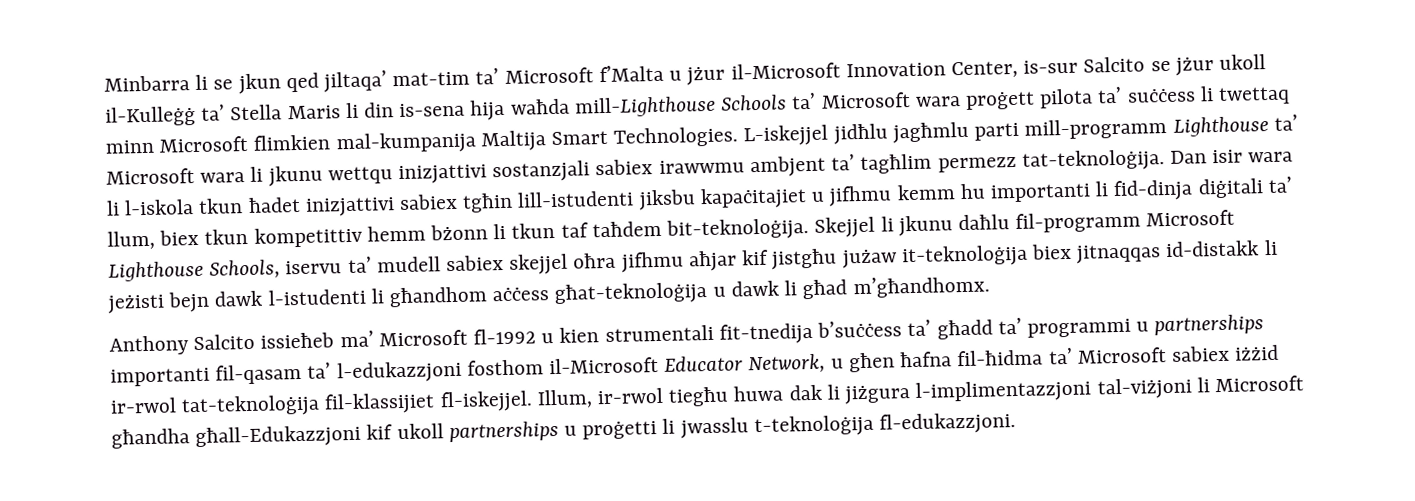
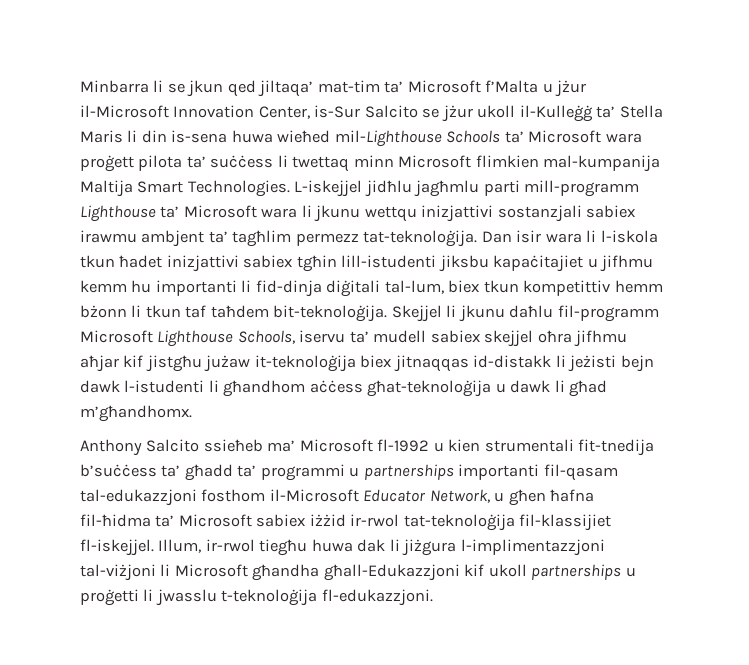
- Minbarra li se jkun qed jiltaqa’ mat-tim ta’ Microsoft f’Malta u jżur il-Microsoft Innovation Center, is-sur Salcito se jżur ukoll il-Kulleġġ ta’ Stella Maris li din is-sena hija waħda mill-Lighthouse Schools ta’ Microsoft wara proġett pilota ta’ suċċess li twettaq minn Microsoft flimkien mal-kumpanija Maltija Smart Technologies.
+ Minbarra li se jkun qed jiltaqa’ mat-tim ta’ Microsoft f’Malta u jżur il-Microsoft Innovation Center, is-Sur Salcito se jżur ukoll il-Kulleġġ ta’ Stella Maris li din is-sena huwa wieħed mil-Lighthouse Schools ta’ Microsoft wara proġett pilota ta’ suċċess li twettaq minn Microsoft flimkien mal-kumpanija Maltija Smart Technologies.
- L-iskejjel jidħlu jagħmlu parti mill-programm Lighthouse ta’ Microsoft wara li jkunu wettqu inizjattivi sostanzjali sabiex irawwmu ambjent ta’ tagħlim permezz tat-teknoloġija.
+ L-iskejjel jidħlu jagħmlu parti mill-programm Lighthouse ta’ Microsoft wara li jkunu wettqu inizjattivi sostanzjali sabiex irawmu ambjent ta’ tagħlim permezz tat-teknoloġija.
- Dan isir wara li l-iskola tkun ħadet inizjattivi sabiex tgħin lill-istudenti jiksbu kapaċitajiet u jifhmu kemm hu importanti li fid-dinja diġitali ta’ llum, biex tkun kompetittiv hemm bżonn li tkun taf taħdem bit-teknoloġija.
+ Dan isir wara li l-iskola tkun ħadet inizjattivi sabiex tgħin lill-istudenti jiksbu kapaċitajiet u jifhmu kemm hu importanti li fid-dinja diġitali tal-lum, biex tkun kompetittiv hemm bżonn li tkun taf taħdem bit-teknoloġija.
- Anthony Salcito issieħeb ma’ Microsoft fl-1992 u kien strumentali fit-tnedija b’suċċess ta’ għadd ta’ programmi u partnerships importanti fil-qasam ta’ l-edukazzjoni fosthom il-Microsoft Educator Network, u għen ħafna fil-ħidma ta’ Microsoft sabiex iżżid ir-rwol tat-teknoloġija fil-klassijiet fl-iskejjel.
+ Anthony Salcito ssieħeb ma’ Microsoft fl-1992 u kien strumentali fit-tnedija b’suċċess ta’ għadd ta’ programmi u partnerships importanti fil-qasam tal-edukazzjoni fosthom il-Microsoft Educator Network, u għen ħafna fil-ħidma ta’ Microsoft sabiex iżżid ir-rwol tat-teknoloġija fil-klassijiet fl-iskejjel.

